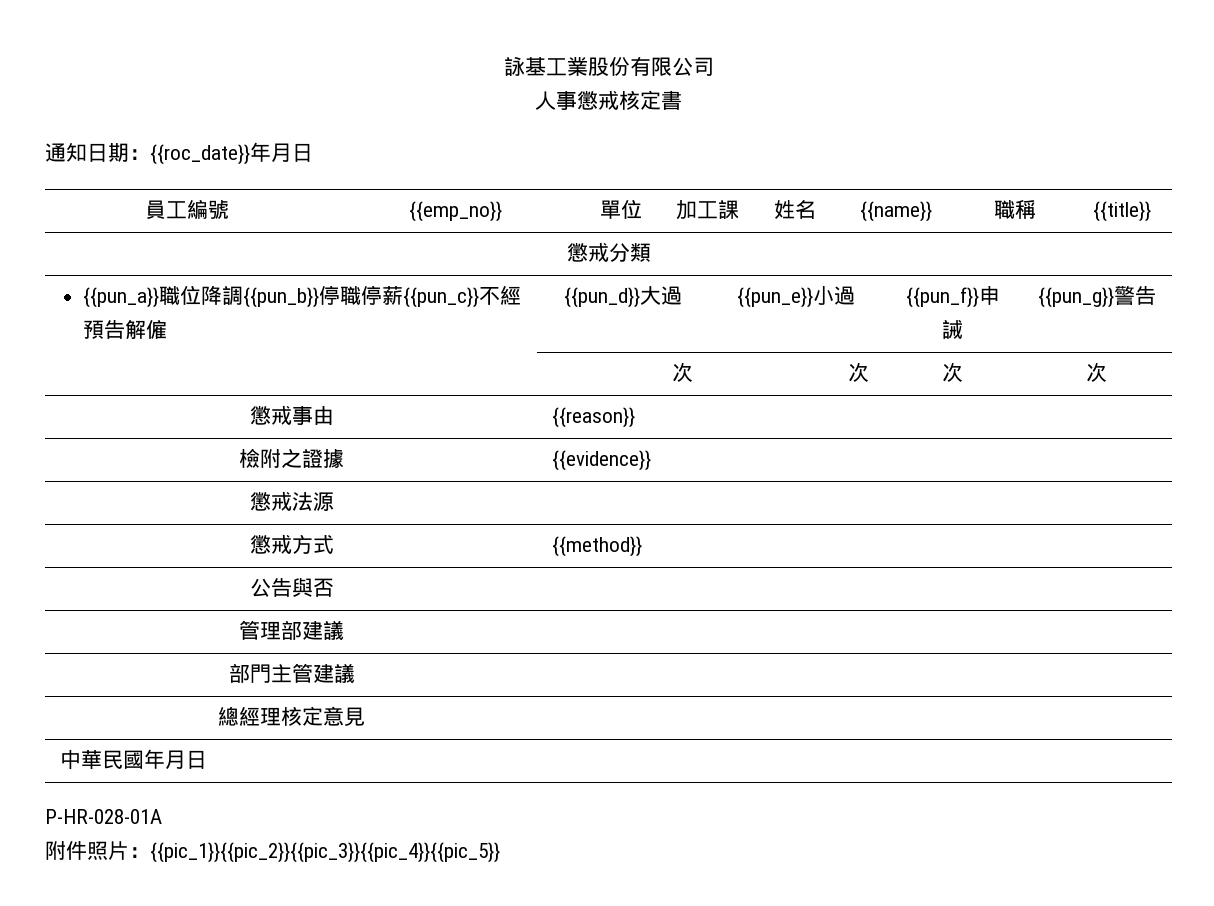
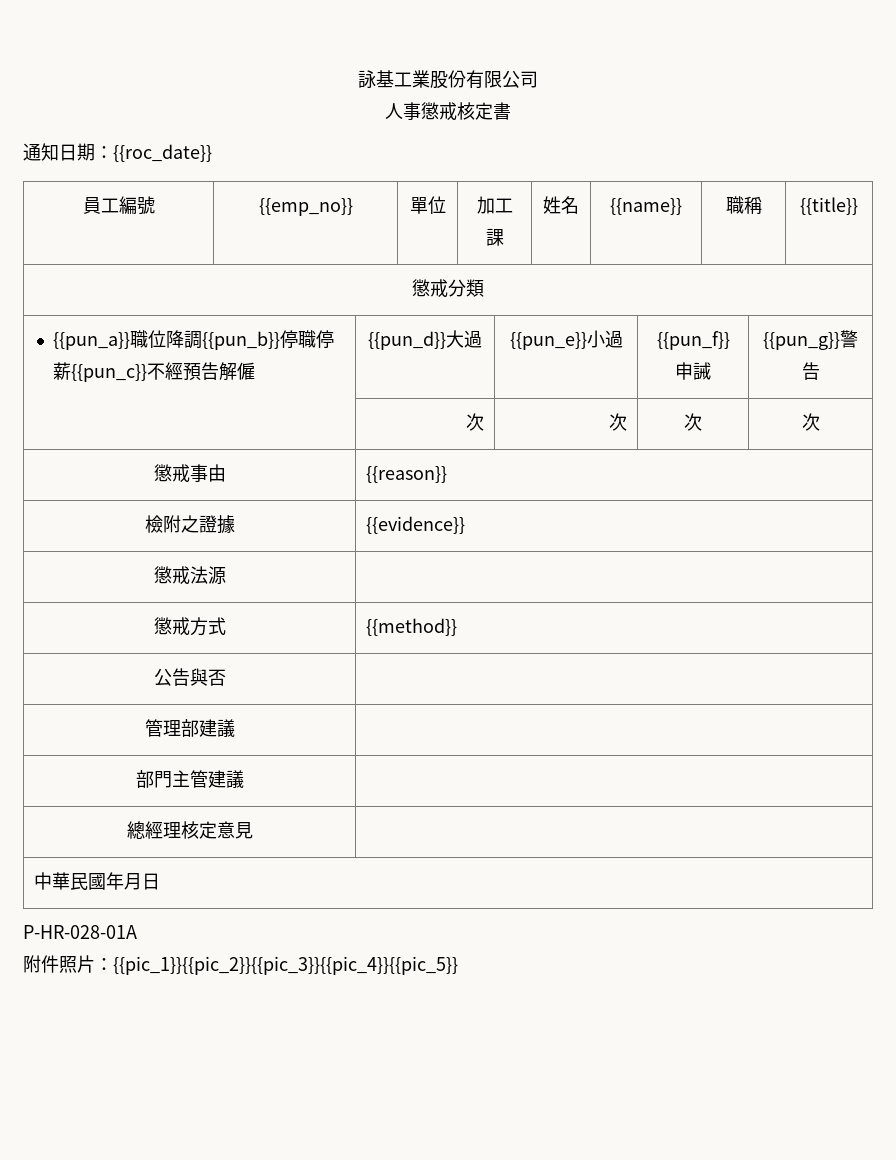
- 通知日期：{{roc_date}}年月日
+ 通知日期：{{roc_date}}

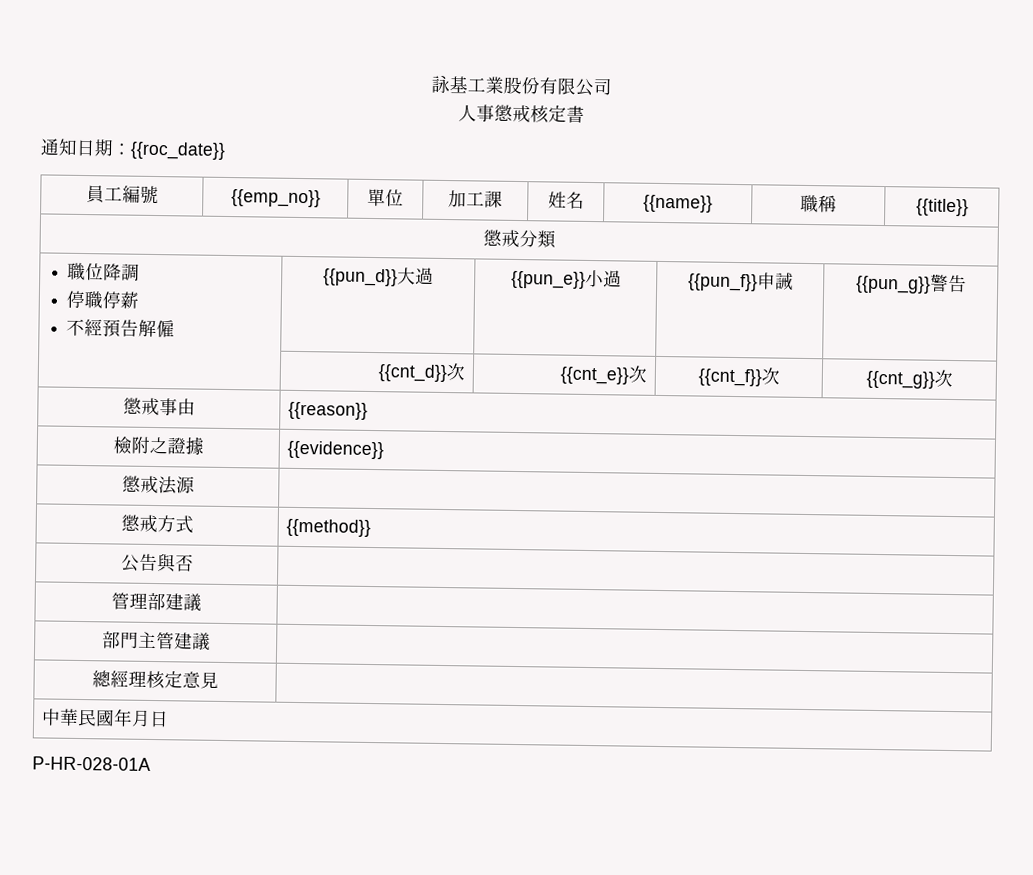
- {{pun_a}}職位降調{{pun_b}}停職停薪{{pun_c}}不經預告解僱 | {{pun_d}}大過 | {{pun_e}}小過 | {{pun_f}}申誡 | {{pun_g}}警告
+ 職位降調
+ 停職停薪
+ 不經預告解僱 | {{pun_d}}大過 | {{pun_e}}小過 | {{pun_f}}申誡 | {{pun_g}}警告
- | 次 | 次 | 次 | 次
+ | {{cnt_d}}次 | {{cnt_e}}次 | {{cnt_f}}次 | {{cnt_g}}次
- 附件照片：{{pic_1}}{{pic_2}}{{pic_3}}{{pic_4}}{{pic_5}}

